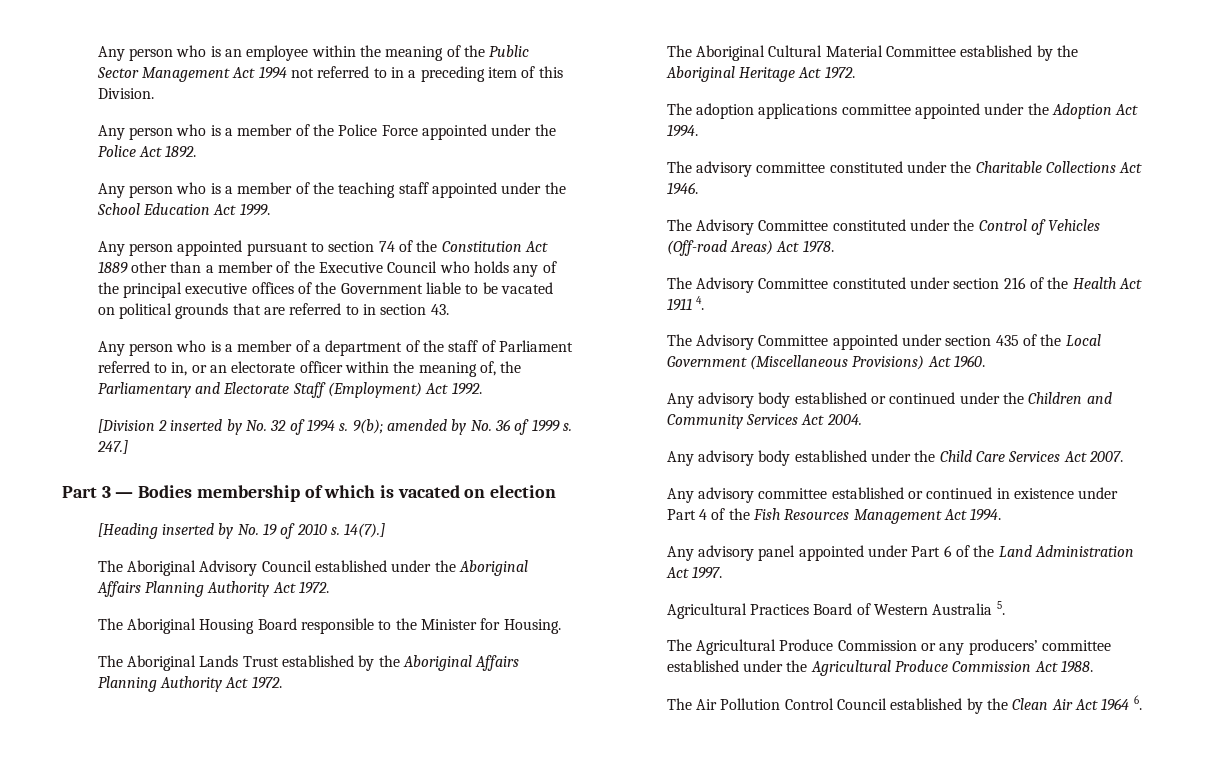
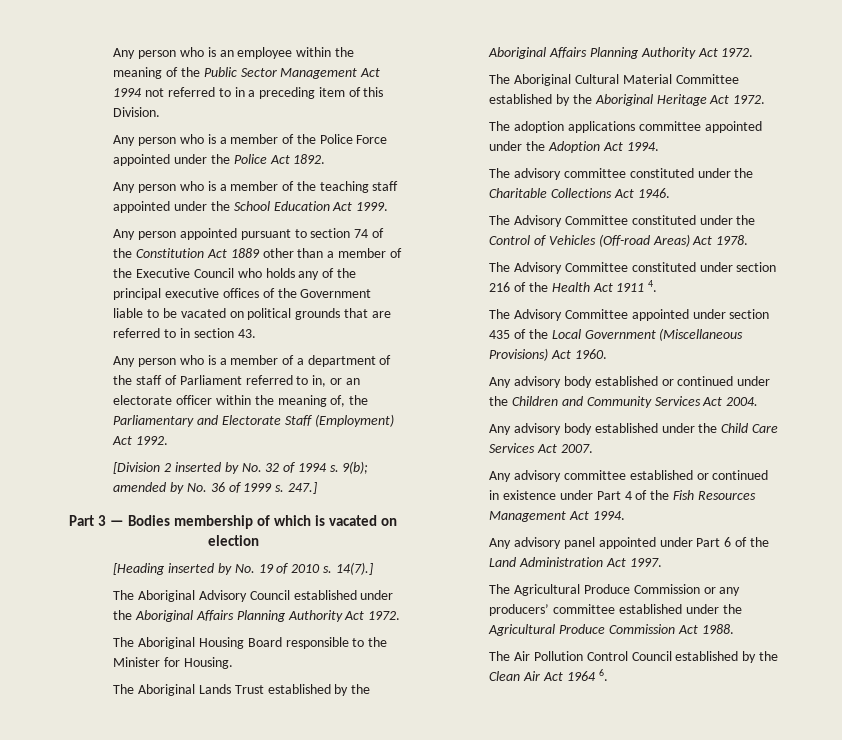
- Agricultural Practices Board of Western Australia 5.

